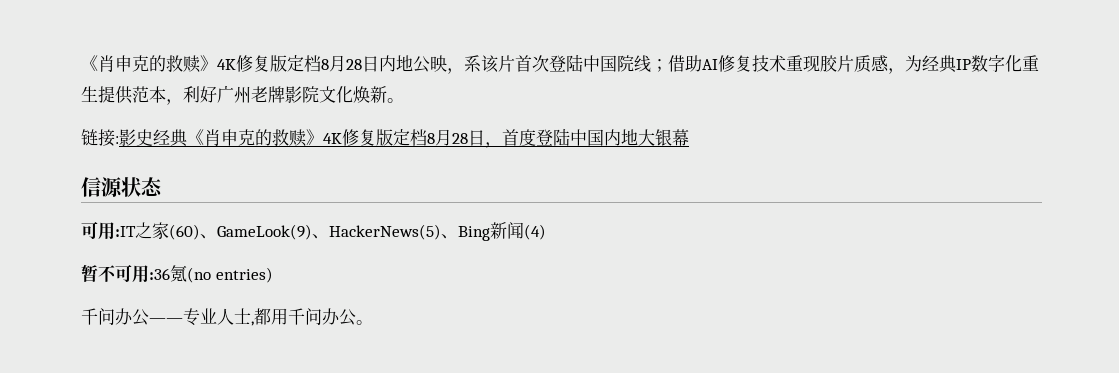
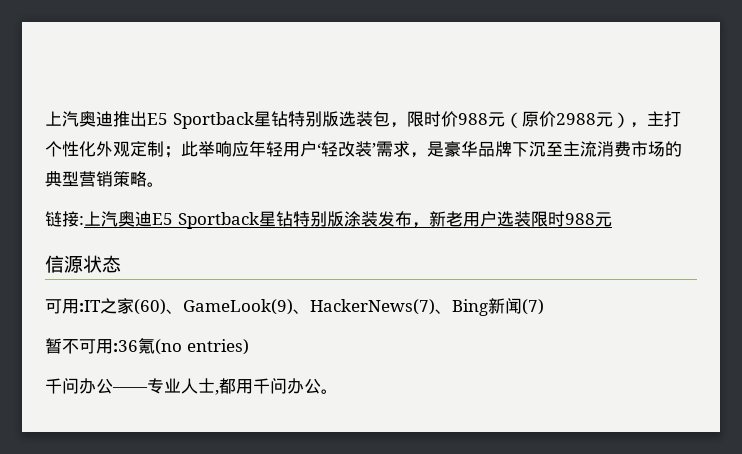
- 《肖申克的救赎》4K修复版定档8月28日内地公映，系该片首次登陆中国院线；借助AI修复技术重现胶片质感，为经典IP数字化重生提供范本，利好广州老牌影院文化焕新。
- 链接:影史经典《肖申克的救赎》4K修复版定档8月28日，首度登陆中国内地大银幕
+ 上汽奥迪推出E5 Sportback星钻特别版选装包，限时价988元（原价2988元），主打个性化外观定制；此举响应年轻用户‘轻改装’需求，是豪华品牌下沉至主流消费市场的典型营销策略。
+ 链接:上汽奥迪E5 Sportback星钻特别版涂装发布，新老用户选装限时988元
- 可用:IT之家(60)、GameLook(9)、HackerNews(5)、Bing新闻(4)
+ 可用:IT之家(60)、GameLook(9)、HackerNews(7)、Bing新闻(7)

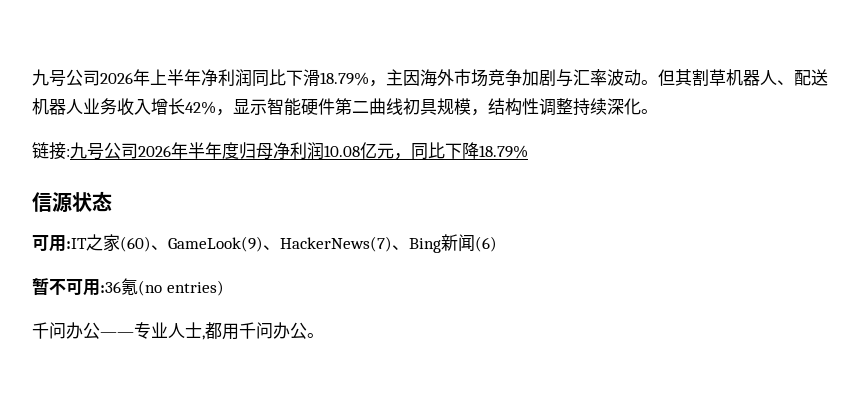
- 上汽奥迪推出E5 Sportback星钻特别版选装包，限时价988元（原价2988元），主打个性化外观定制；此举响应年轻用户‘轻改装’需求，是豪华品牌下沉至主流消费市场的典型营销策略。
- 链接:上汽奥迪E5 Sportback星钻特别版涂装发布，新老用户选装限时988元
+ 九号公司2026年上半年净利润同比下滑18.79%，主因海外市场竞争加剧与汇率波动。但其割草机器人、配送机器人业务收入增长42%，显示智能硬件第二曲线初具规模，结构性调整持续深化。
+ 链接:九号公司2026年半年度归母净利润10.08亿元，同比下降18.79%
- 可用:IT之家(60)、GameLook(9)、HackerNews(7)、Bing新闻(7)
+ 可用:IT之家(60)、GameLook(9)、HackerNews(7)、Bing新闻(6)

